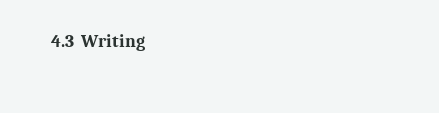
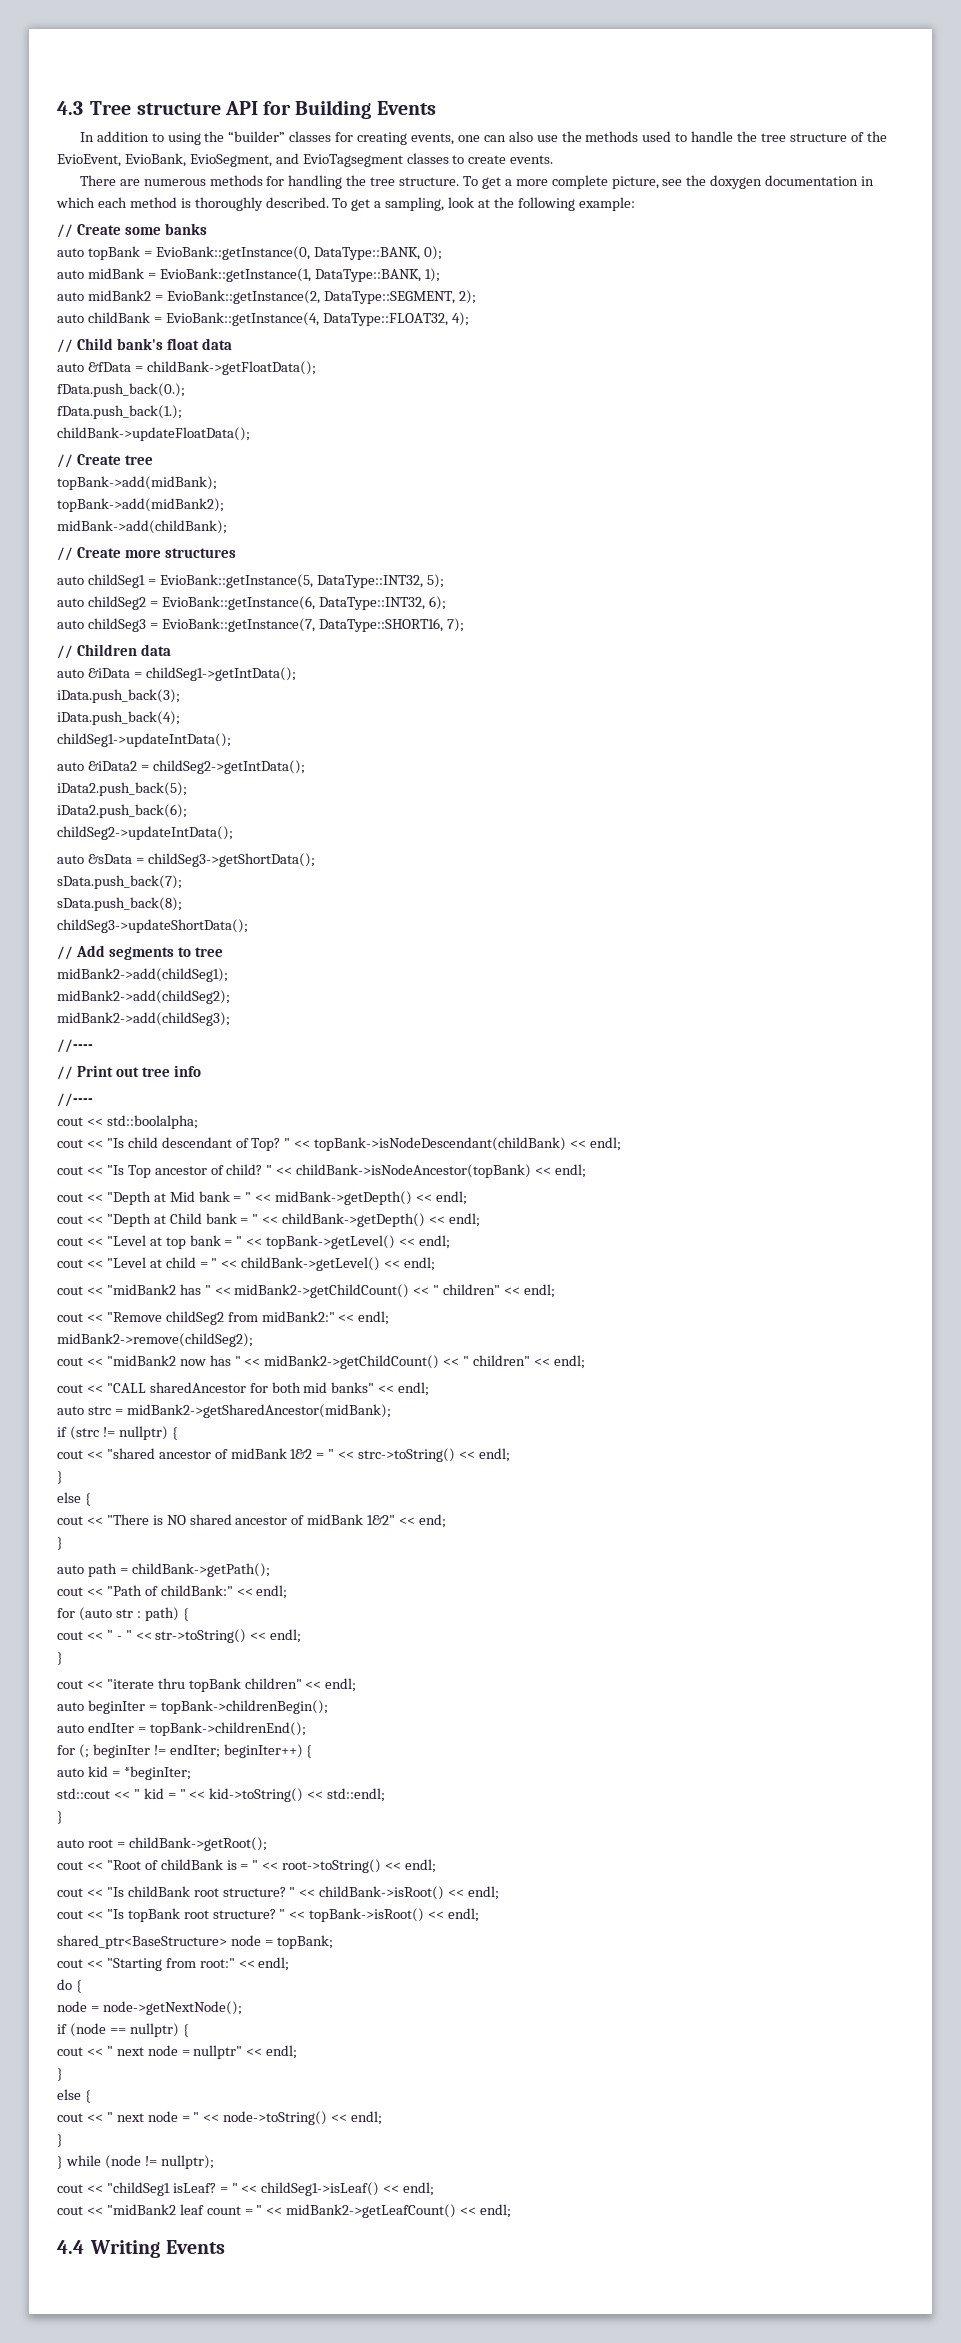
- 4.3 Writing
+ 4.3 Tree structure API for Building Events
+ In addition to using the “builder” classes for creating events, one can also use the methods used to handle the tree structure of the EvioEvent, EvioBank, EvioSegment, and EvioTagsegment classes to create events.
+ There are numerous methods for handling the tree structure. To get a more complete picture, see the doxygen documentation in which each method is thoroughly described. To get a sampling, look at the following example:
+ // Create some banks
+ auto topBank = EvioBank::getInstance(0, DataType::BANK, 0);
+ auto midBank = EvioBank::getInstance(1, DataType::BANK, 1);
+ auto midBank2 = EvioBank::getInstance(2, DataType::SEGMENT, 2);
+ auto childBank = EvioBank::getInstance(4, DataType::FLOAT32, 4);
+ // Child bank's float data
+ auto &fData = childBank->getFloatData();
+ fData.push_back(0.);
+ fData.push_back(1.);
+ childBank->updateFloatData();
+ // Create tree
+ topBank->add(midBank);
+ topBank->add(midBank2);
+ midBank->add(childBank);
+ // Create more structures
+ auto childSeg1 = EvioBank::getInstance(5, DataType::INT32, 5);
+ auto childSeg2 = EvioBank::getInstance(6, DataType::INT32, 6);
+ auto childSeg3 = EvioBank::getInstance(7, DataType::SHORT16, 7);
+ // Children data
+ auto &iData = childSeg1->getIntData();
+ iData.push_back(3);
+ iData.push_back(4);
+ childSeg1->updateIntData();
+ auto &iData2 = childSeg2->getIntData();
+ iData2.push_back(5);
+ iData2.push_back(6);
+ childSeg2->updateIntData();
+ auto &sData = childSeg3->getShortData();
+ sData.push_back(7);
+ sData.push_back(8);
+ childSeg3->updateShortData();
+ // Add segments to tree
+ midBank2->add(childSeg1);
+ midBank2->add(childSeg2);
+ midBank2->add(childSeg3);
+ //----
+ // Print out tree info
+ //----
+ cout << std::boolalpha;
+ cout << "Is child descendant of Top? " << topBank->isNodeDescendant(childBank) << endl;
+ cout << "Is Top ancestor of child? " << childBank->isNodeAncestor(topBank) << endl;
+ cout << "Depth at Mid bank = " << midBank->getDepth() << endl;
+ cout << "Depth at Child bank = " << childBank->getDepth() << endl;
+ cout << "Level at top bank = " << topBank->getLevel() << endl;
+ cout << "Level at child = " << childBank->getLevel() << endl;
+ cout << "midBank2 has " << midBank2->getChildCount() << " children" << endl;
+ cout << "Remove childSeg2 from midBank2:" << endl;
+ midBank2->remove(childSeg2);
+ cout << "midBank2 now has " << midBank2->getChildCount() << " children" << endl;
+ cout << "CALL sharedAncestor for both mid banks" << endl;
+ auto strc = midBank2->getSharedAncestor(midBank);
+ if (strc != nullptr) {
+ cout << "shared ancestor of midBank 1&2 = " << strc->toString() << endl;
+ }
+ else {
+ cout << "There is NO shared ancestor of midBank 1&2" << end;
+ }
+ auto path = childBank->getPath();
+ cout << "Path of childBank:" << endl;
+ for (auto str : path) {
+ cout << " - " << str->toString() << endl;
+ }
+ cout << "iterate thru topBank children" << endl;
+ auto beginIter = topBank->childrenBegin();
+ auto endIter = topBank->childrenEnd();
+ for (; beginIter != endIter; beginIter++) {
+ auto kid = *beginIter;
+ std::cout << " kid = " << kid->toString() << std::endl;
+ }
+ auto root = childBank->getRoot();
+ cout << "Root of childBank is = " << root->toString() << endl;
+ cout << "Is childBank root structure? " << childBank->isRoot() << endl;
+ cout << "Is topBank root structure? " << topBank->isRoot() << endl;
+ shared_ptr<BaseStructure> node = topBank;
+ cout << "Starting from root:" << endl;
+ do {
+ node = node->getNextNode();
+ if (node == nullptr) {
+ cout << " next node = nullptr" << endl;
+ }
+ else {
+ cout << " next node = " << node->toString() << endl;
+ }
+ } while (node != nullptr);
+ cout << "childSeg1 isLeaf? = " << childSeg1->isLeaf() << endl;
+ cout << "midBank2 leaf count = " << midBank2->getLeafCount() << endl;
+ 4.4 Writing Events

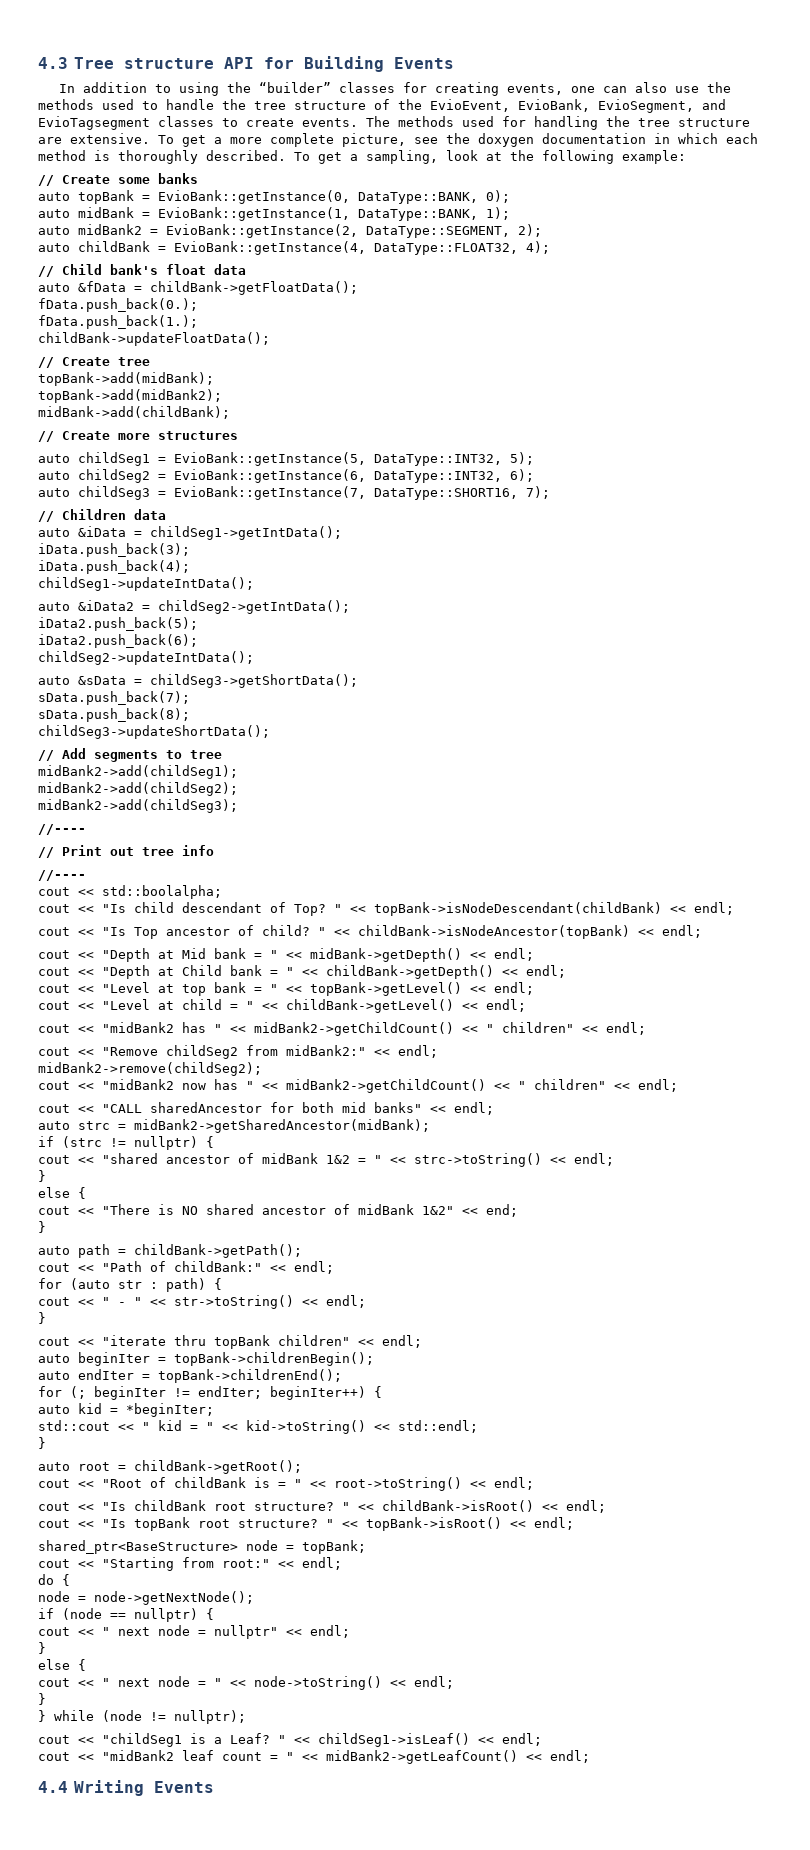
- In addition to using the “builder” classes for creating events, one can also use the methods used to handle the tree structure of the EvioEvent, EvioBank, EvioSegment, and EvioTagsegment classes to create events.
- There are numerous methods for handling the tree structure.
+ In addition to using the “builder” classes for creating events, one can also use the methods used to handle the tree structure of the EvioEvent, EvioBank, EvioSegment, and EvioTagsegment classes to create events. The methods used for handling the tree structure are extensive.
- cout << "childSeg1 isLeaf? = " << childSeg1->isLeaf() << endl;
+ cout << "childSeg1 is a Leaf? " << childSeg1->isLeaf() << endl;

